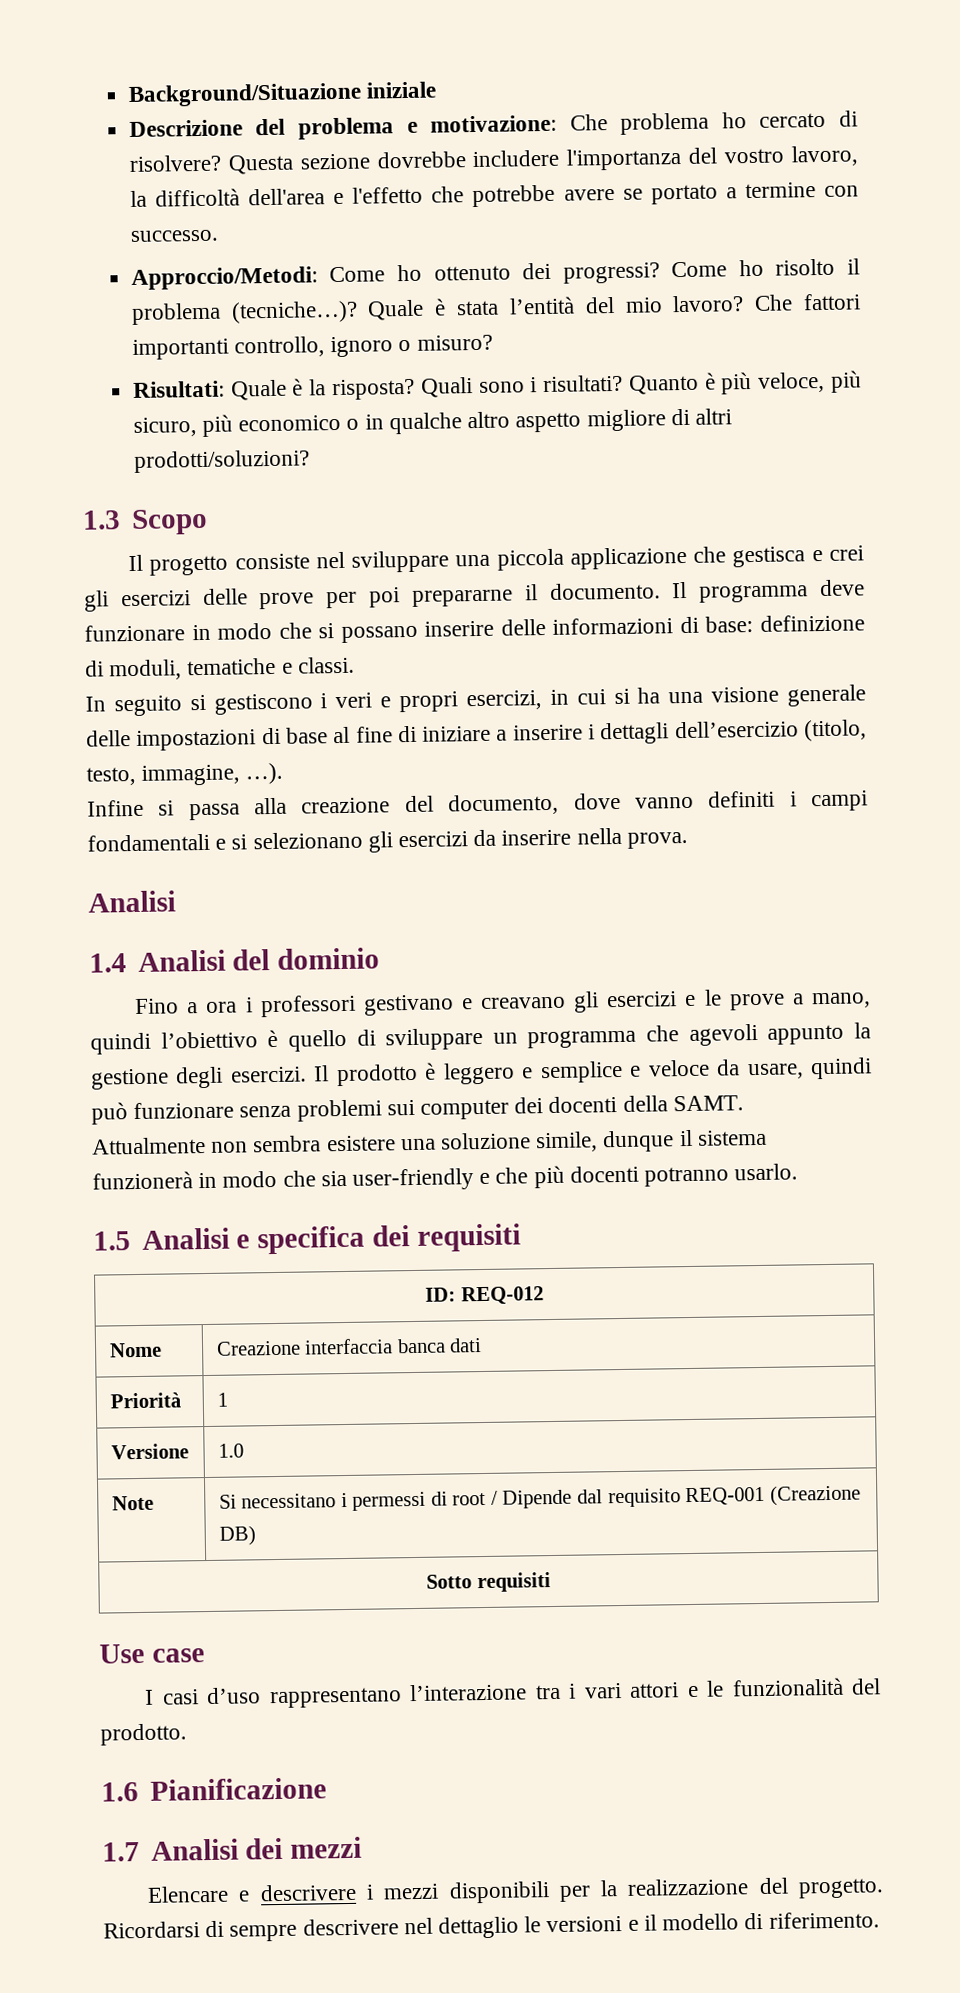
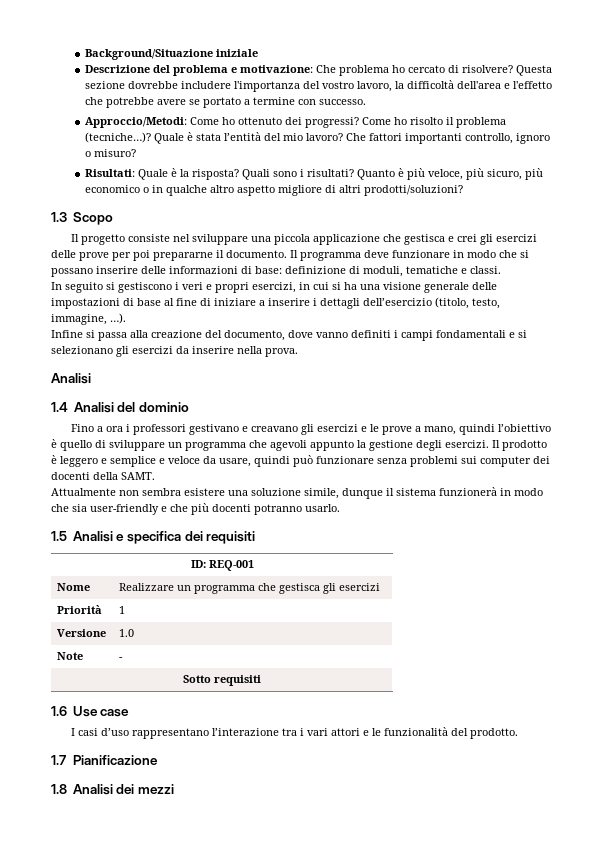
- ID: REQ-012
+ ID: REQ-001
- Nome | Creazione interfaccia banca dati
+ Nome | Realizzare un programma che gestisca gli esercizi
- Note | Si necessitano i permessi di root / Dipende dal requisito REQ-001 (Creazione DB)
+ Note | -
- Use case
+ 1.6 Use case
- 1.6 Pianificazione
+ 1.7 Pianificazione
- 1.7 Analisi dei mezzi
+ 1.8 Analisi dei mezzi
- Elencare e descrivere i mezzi disponibili per la realizzazione del progetto. Ricordarsi di sempre descrivere nel dettaglio le versioni e il modello di riferimento.

